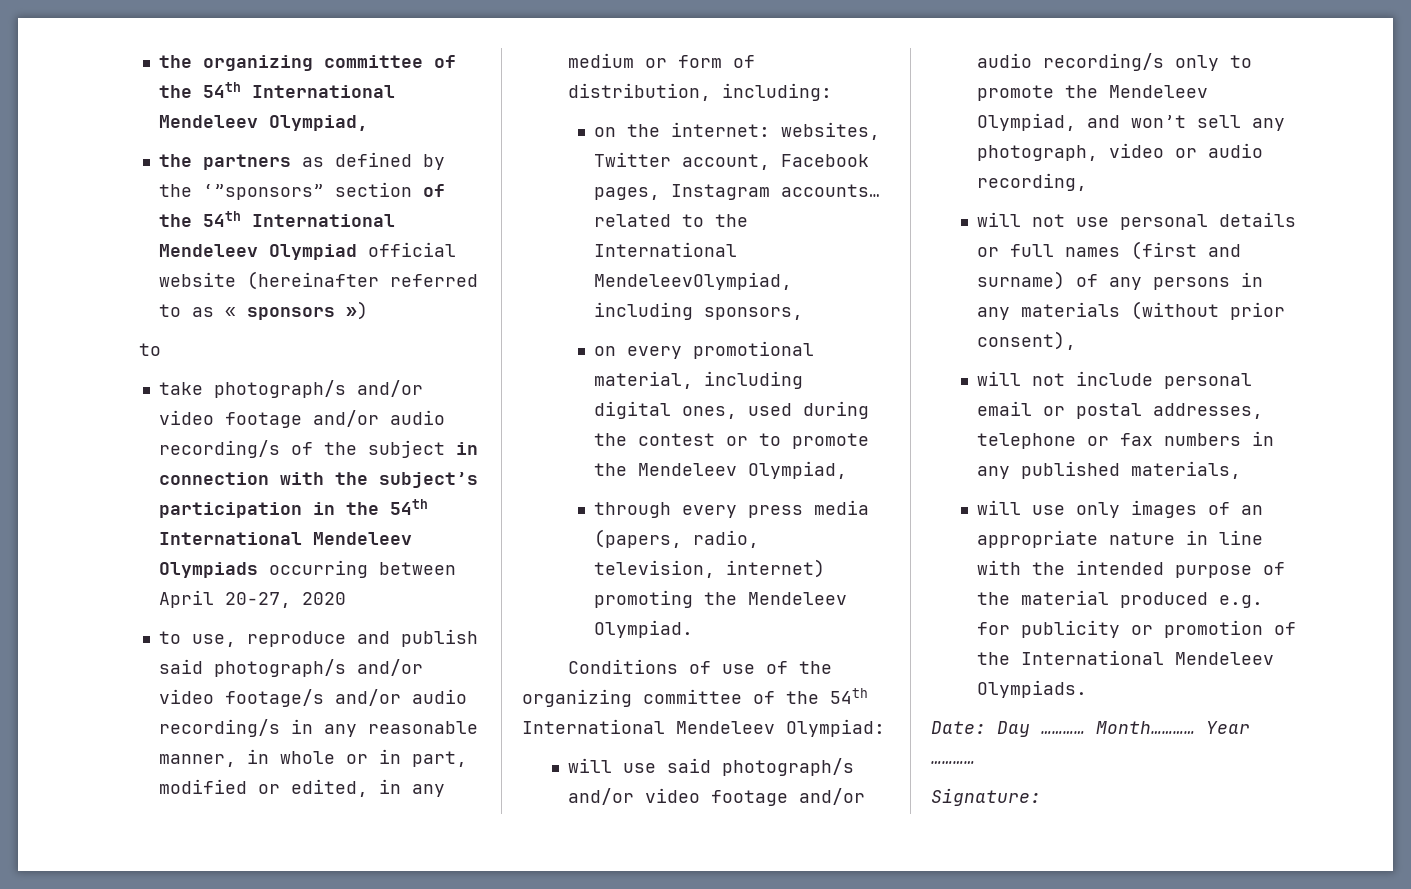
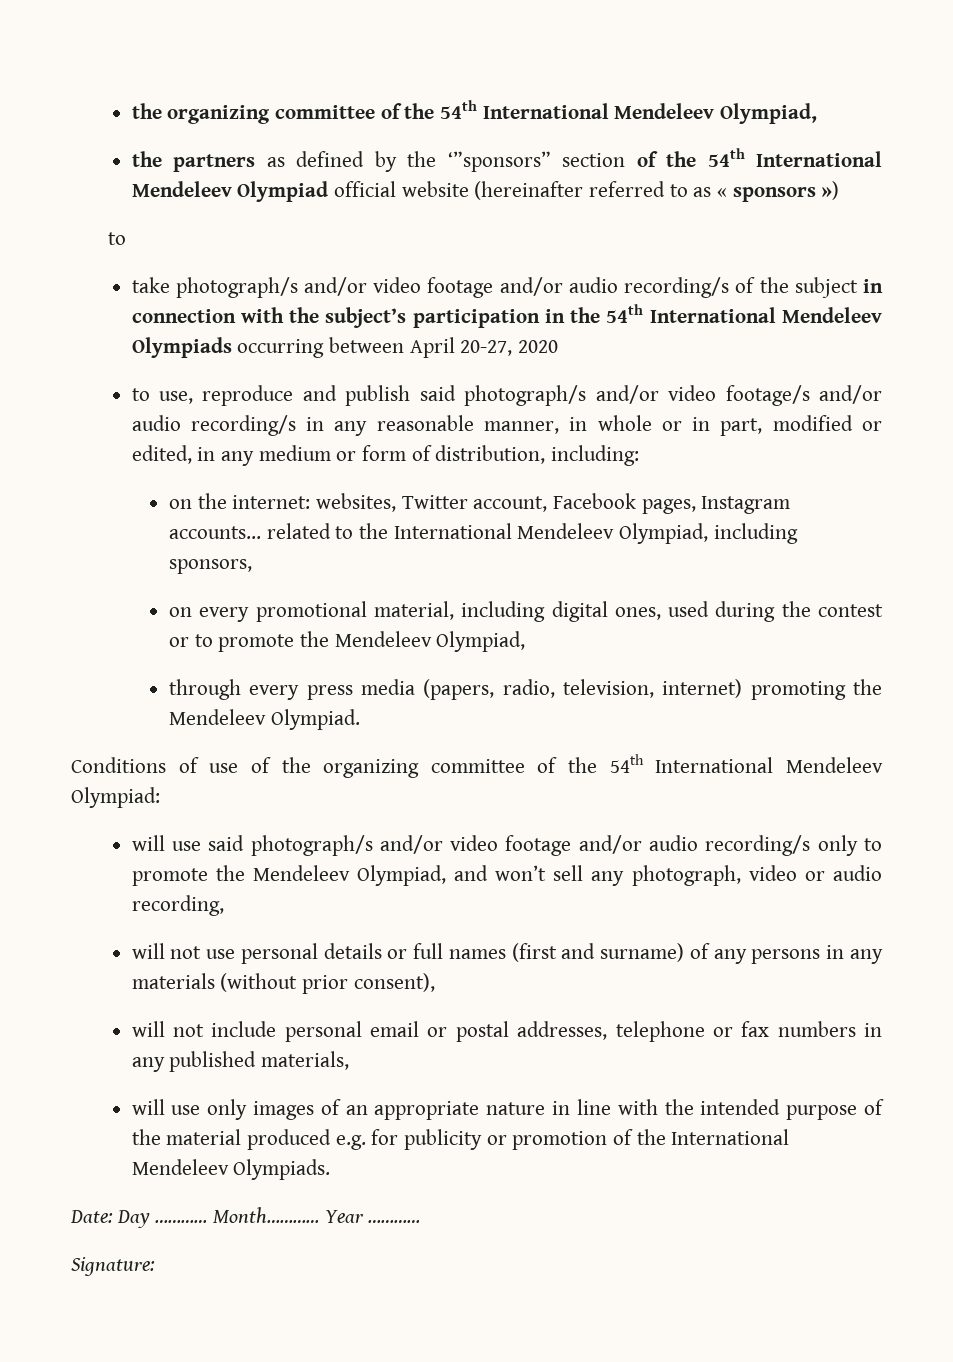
- on the internet: websites, Twitter account, Facebook pages, Instagram accounts… related to the International MendeleevOlympiad, including sponsors,
+ on the internet: websites, Twitter account, Facebook pages, Instagram accounts… related to the International Mendeleev Olympiad, including sponsors,

